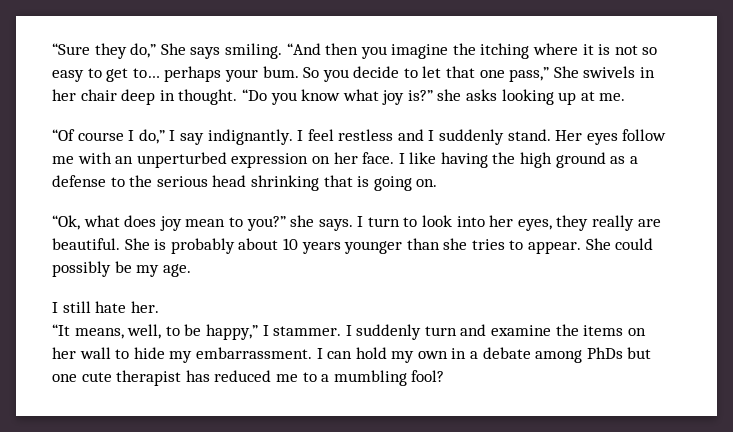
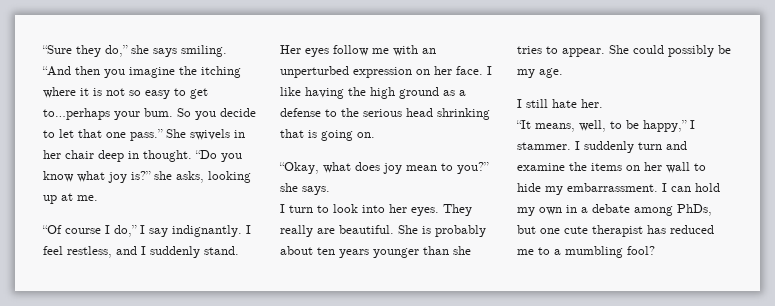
- “Sure they do,” She says smiling.
+ “Sure they do,” she says smiling.
- “And then you imagine the itching where it is not so easy to get to… perhaps your bum.
+ “And then you imagine the itching where it is not so easy to get to…perhaps your bum.
- So you decide to let that one pass,” She swivels in her chair deep in thought.
+ So you decide to let that one pass.” She swivels in her chair deep in thought.
- “Do you know what joy is?” she asks looking up at me.
+ “Do you know what joy is?” she asks, looking up at me.
- I feel restless and I suddenly stand.
+ I feel restless, and I suddenly stand.
- “Ok, what does joy mean to you?” she says. I turn to look into her eyes, they really are beautiful.
+ “Okay, what does joy mean to you?” she says.
+ I turn to look into her eyes. They really are beautiful.
- She is probably about 10 years younger than she tries to appear.
+ She is probably about ten years younger than she tries to appear.
- I can hold my own in a debate among PhDs but one cute therapist has reduced me to a mumbling fool?
+ I can hold my own in a debate among PhDs, but one cute therapist has reduced me to a mumbling fool?

